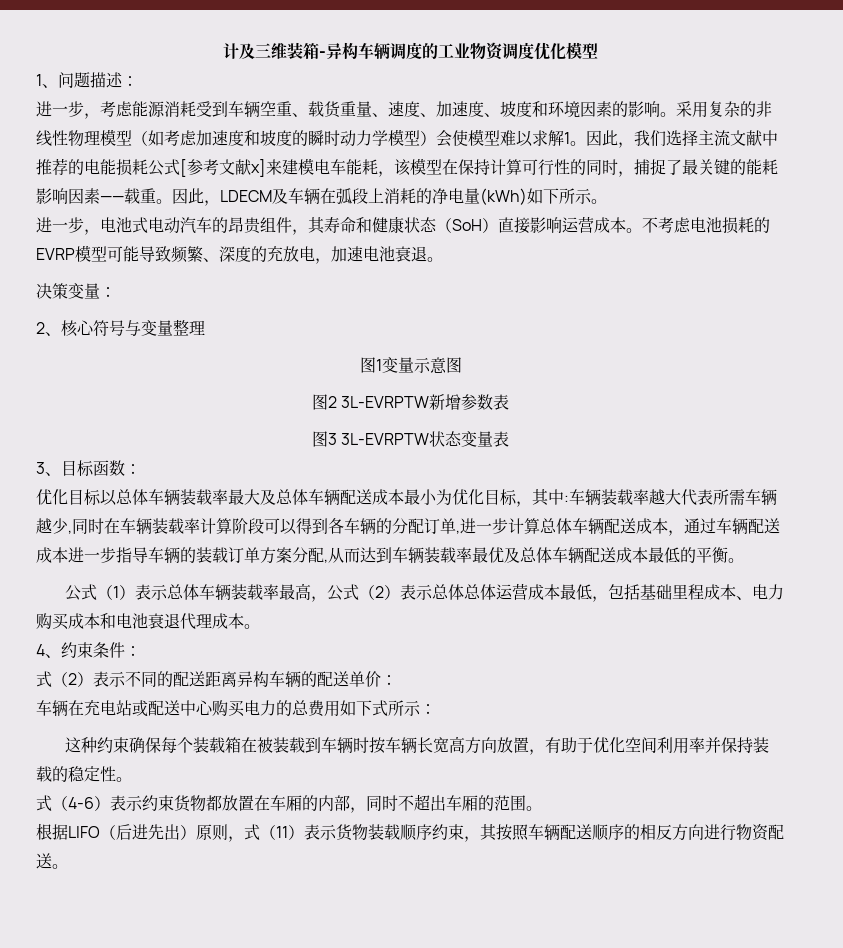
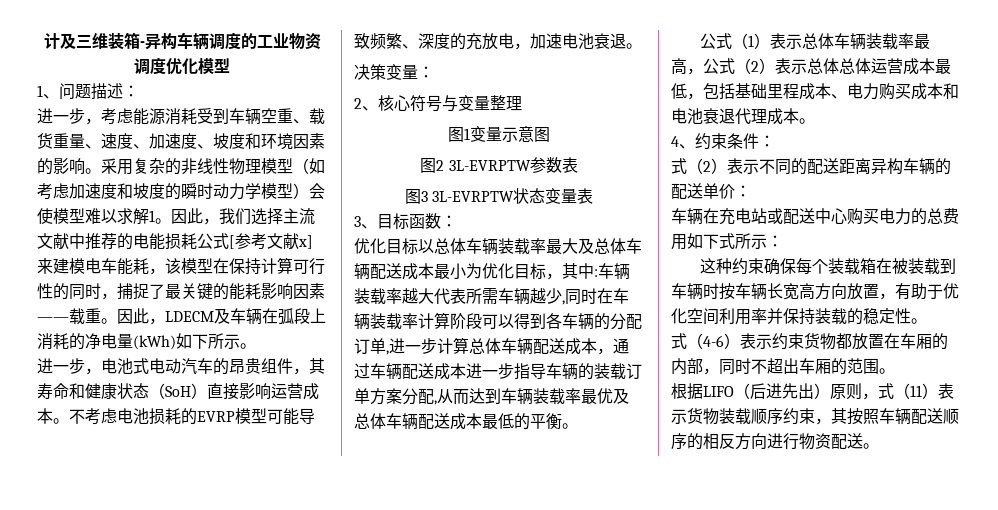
- 图2 3L-EVRPTW新增参数表
+ 图2 3L-EVRPTW参数表

